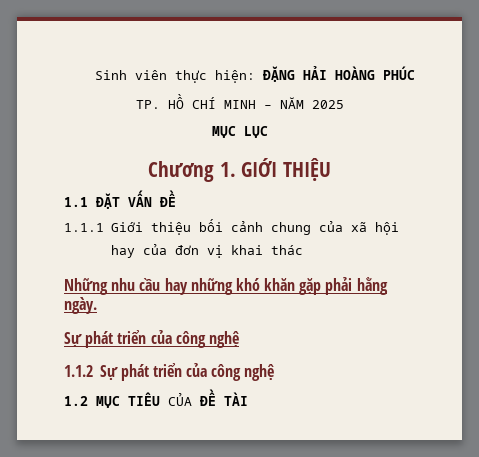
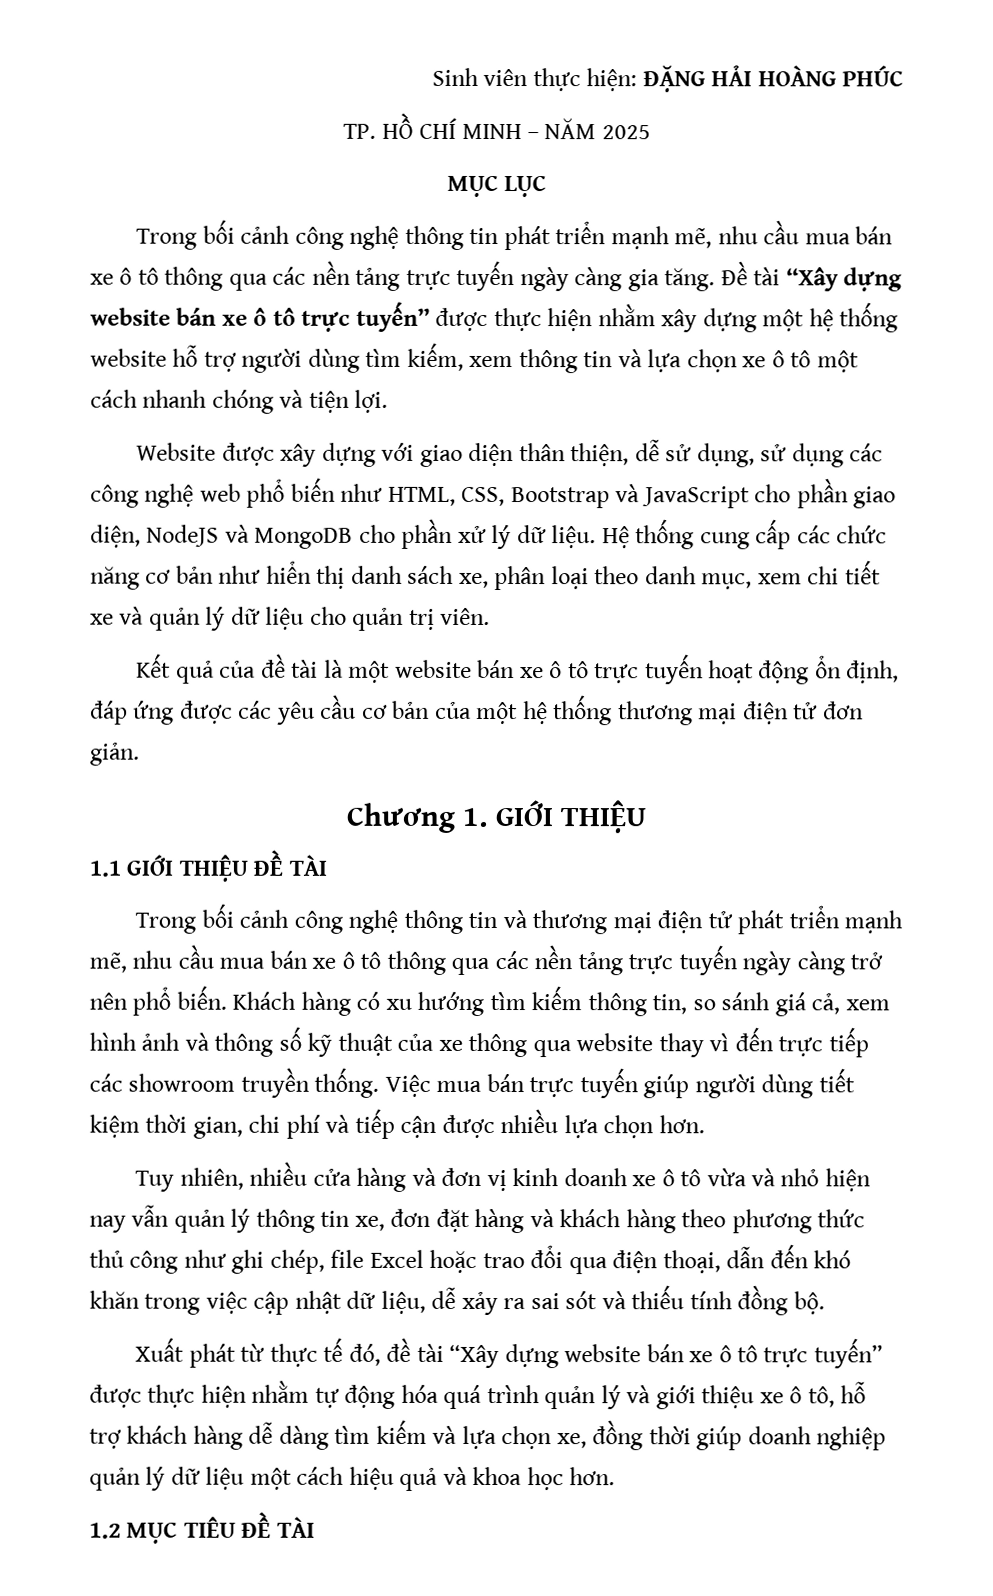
+ Trong bối cảnh công nghệ thông tin phát triển mạnh mẽ, nhu cầu mua bán xe ô tô thông qua các nền tảng trực tuyến ngày càng gia tăng. Đề tài “Xây dựng website bán xe ô tô trực tuyến” được thực hiện nhằm xây dựng một hệ thống website hỗ trợ người dùng tìm kiếm, xem thông tin và lựa chọn xe ô tô một cách nhanh chóng và tiện lợi.
+ Website được xây dựng với giao diện thân thiện, dễ sử dụng, sử dụng các công nghệ web phổ biến như HTML, CSS, Bootstrap và JavaScript cho phần giao diện, NodeJS và MongoDB cho phần xử lý dữ liệu. Hệ thống cung cấp các chức năng cơ bản như hiển thị danh sách xe, phân loại theo danh mục, xem chi tiết xe và quản lý dữ liệu cho quản trị viên.
+ Kết quả của đề tài là một website bán xe ô tô trực tuyến hoạt động ổn định, đáp ứng được các yêu cầu cơ bản của một hệ thống thương mại điện tử đơn giản.
- 1.1 ĐẶT VẤN ĐỀ
- 1.1.1 Giới thiệu bối cảnh chung của xã hội hay của đơn vị khai thác
- Những nhu cầu hay những khó khăn gặp phải hằng ngày.
- Sự phát triển của công nghệ
- 1.1.2 Sự phát triển của công nghệ
+ 1.1 GIỚI THIỆU ĐỀ TÀI
+ Trong bối cảnh công nghệ thông tin và thương mại điện tử phát triển mạnh mẽ, nhu cầu mua bán xe ô tô thông qua các nền tảng trực tuyến ngày càng trở nên phổ biến. Khách hàng có xu hướng tìm kiếm thông tin, so sánh giá cả, xem hình ảnh và thông số kỹ thuật của xe thông qua website thay vì đến trực tiếp các showroom truyền thống. Việc mua bán trực tuyến giúp người dùng tiết kiệm thời gian, chi phí và tiếp cận được nhiều lựa chọn hơn.
+ Tuy nhiên, nhiều cửa hàng và đơn vị kinh doanh xe ô tô vừa và nhỏ hiện nay vẫn quản lý thông tin xe, đơn đặt hàng và khách hàng theo phương thức thủ công như ghi chép, file Excel hoặc trao đổi qua điện thoại, dẫn đến khó khăn trong việc cập nhật dữ liệu, dễ xảy ra sai sót và thiếu tính đồng bộ.
+ Xuất phát từ thực tế đó, đề tài “Xây dựng website bán xe ô tô trực tuyến” được thực hiện nhằm tự động hóa quá trình quản lý và giới thiệu xe ô tô, hỗ trợ khách hàng dễ dàng tìm kiếm và lựa chọn xe, đồng thời giúp doanh nghiệp quản lý dữ liệu một cách hiệu quả và khoa học hơn.
- 1.2 MỤC TIÊU CỦA ĐỀ TÀI
+ 1.2 MỤC TIÊU ĐỀ TÀI

